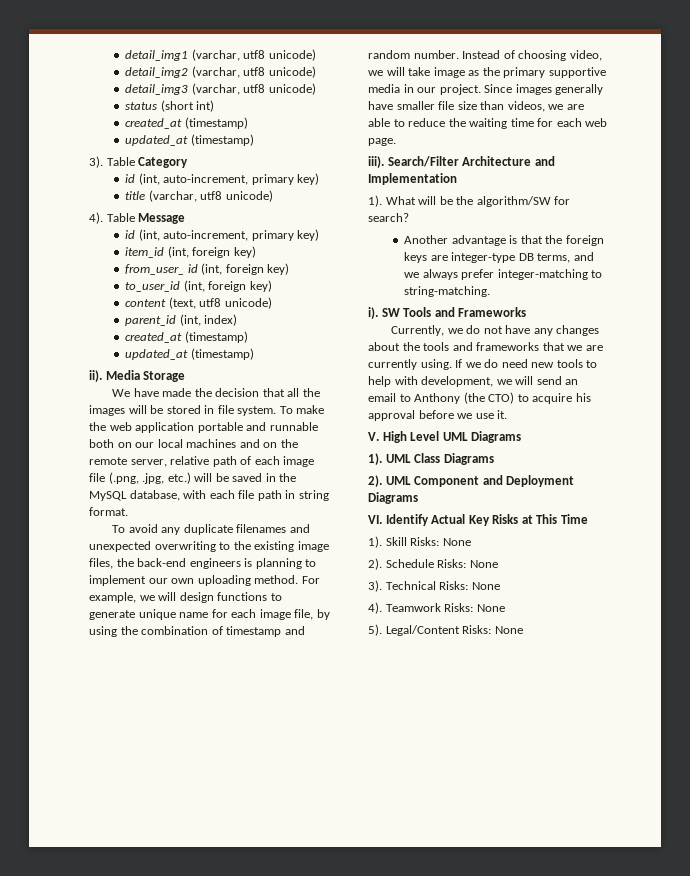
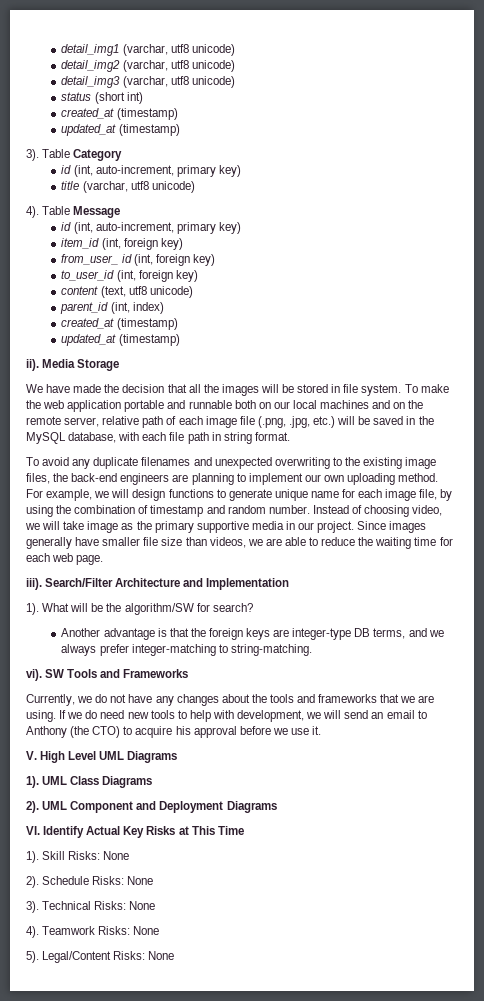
- To avoid any duplicate filenames and unexpected overwriting to the existing image files, the back-end engineers is planning to implement our own uploading method.
+ To avoid any duplicate filenames and unexpected overwriting to the existing image files, the back-end engineers are planning to implement our own uploading method.
- i).
+ vi).
- Currently, we do not have any changes about the tools and frameworks that we are currently using.
+ Currently, we do not have any changes about the tools and frameworks that we are using.

